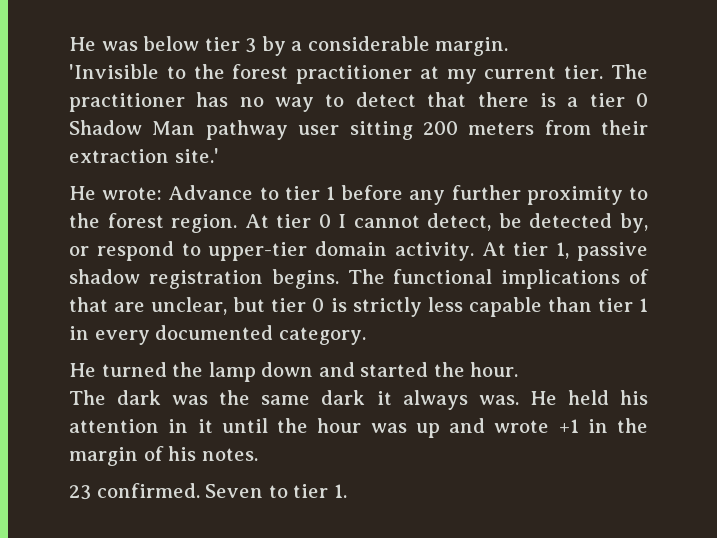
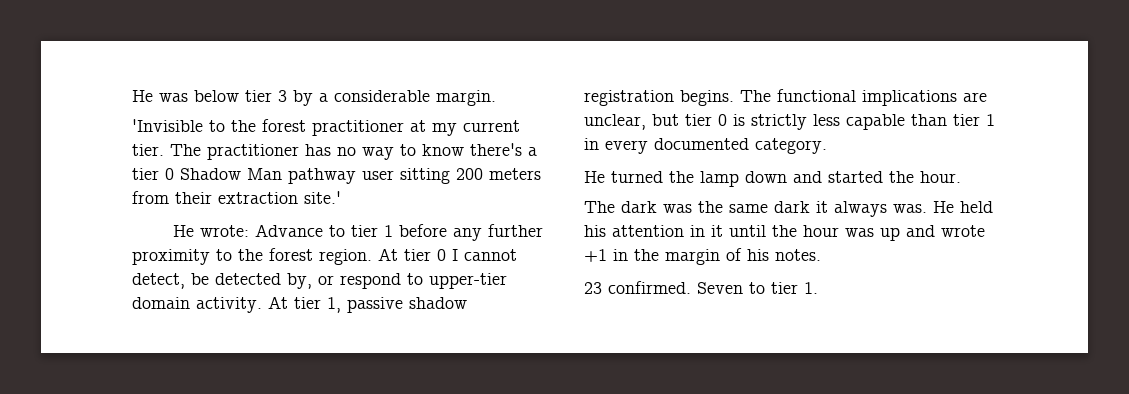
- The practitioner has no way to detect that there is a tier 0 Shadow Man pathway user sitting 200 meters from their extraction site.'
+ The practitioner has no way to know there's a tier 0 Shadow Man pathway user sitting 200 meters from their extraction site.'
- The functional implications of that are unclear, but tier 0 is strictly less capable than tier 1 in every documented category.
+ The functional implications are unclear, but tier 0 is strictly less capable than tier 1 in every documented category.

